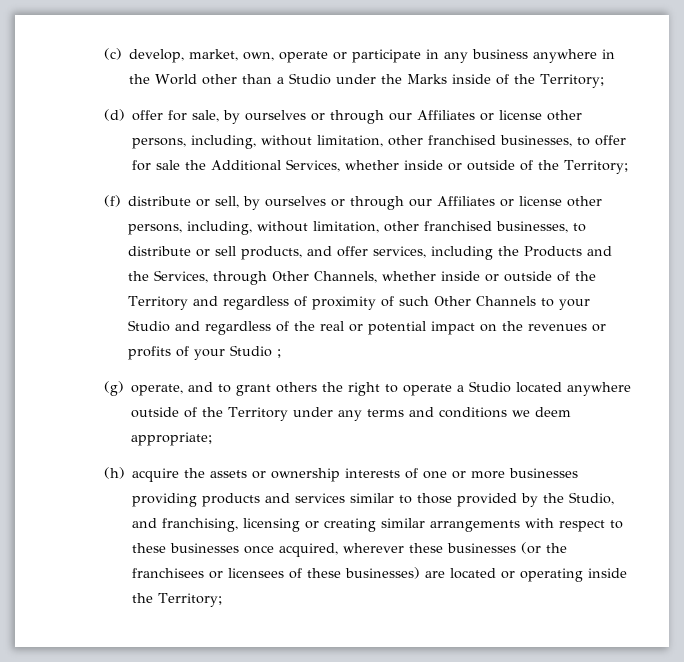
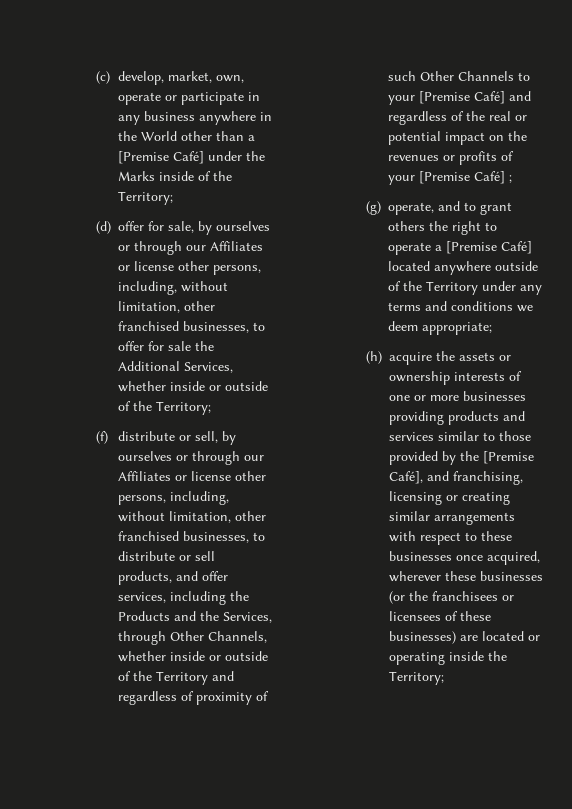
- (c) develop, market, own, operate or participate in any business anywhere in the World other than a Studio under the Marks inside of the Territory;
+ (c) develop, market, own, operate or participate in any business anywhere in the World other than a [Premise Café] under the Marks inside of the Territory;
- (f) distribute or sell, by ourselves or through our Affiliates or license other persons, including, without limitation, other franchised businesses, to distribute or sell products, and offer services, including the Products and the Services, through Other Channels, whether inside or outside of the Territory and regardless of proximity of such Other Channels to your Studio and regardless of the real or potential impact on the revenues or profits of your Studio ;
+ (f) distribute or sell, by ourselves or through our Affiliates or license other persons, including, without limitation, other franchised businesses, to distribute or sell products, and offer services, including the Products and the Services, through Other Channels, whether inside or outside of the Territory and regardless of proximity of such Other Channels to your [Premise Café] and regardless of the real or potential impact on the revenues or profits of your [Premise Café] ;
- (g) operate, and to grant others the right to operate a Studio located anywhere outside of the Territory under any terms and conditions we deem appropriate;
+ (g) operate, and to grant others the right to operate a [Premise Café] located anywhere outside of the Territory under any terms and conditions we deem appropriate;
- (h) acquire the assets or ownership interests of one or more businesses providing products and services similar to those provided by the Studio, and franchising, licensing or creating similar arrangements with respect to these businesses once acquired, wherever these businesses (or the franchisees or licensees of these businesses) are located or operating inside the Territory;
+ (h) acquire the assets or ownership interests of one or more businesses providing products and services similar to those provided by the [Premise Café], and franchising, licensing or creating similar arrangements with respect to these businesses once acquired, wherever these businesses (or the franchisees or licensees of these businesses) are located or operating inside the Territory;

